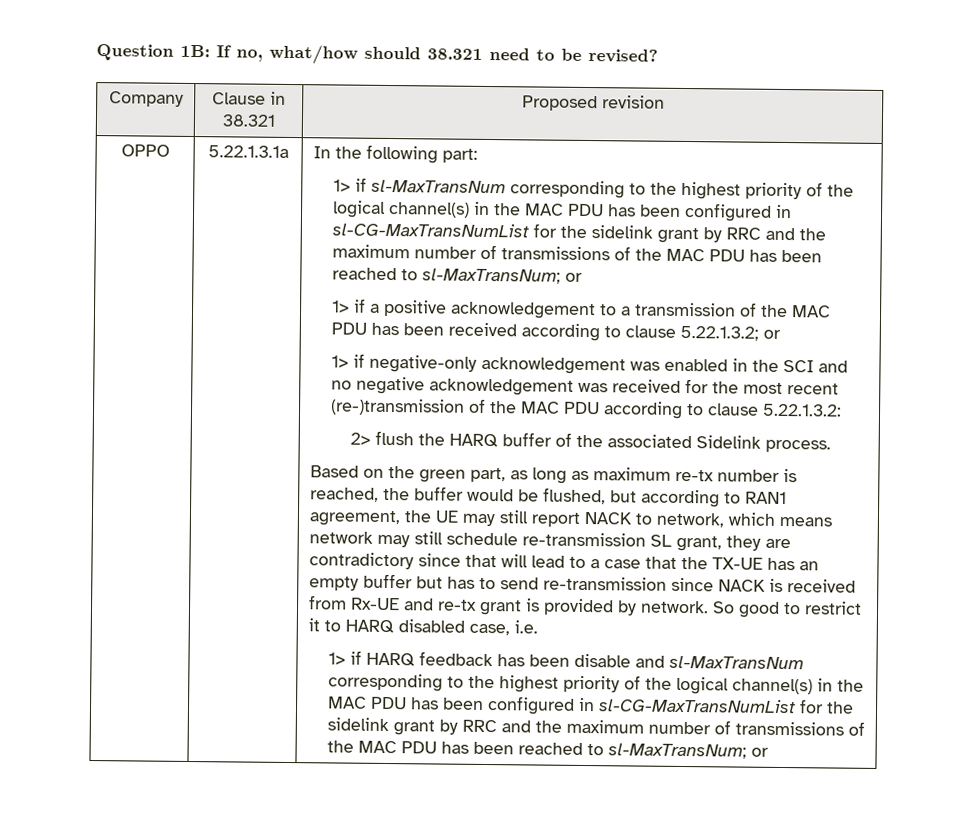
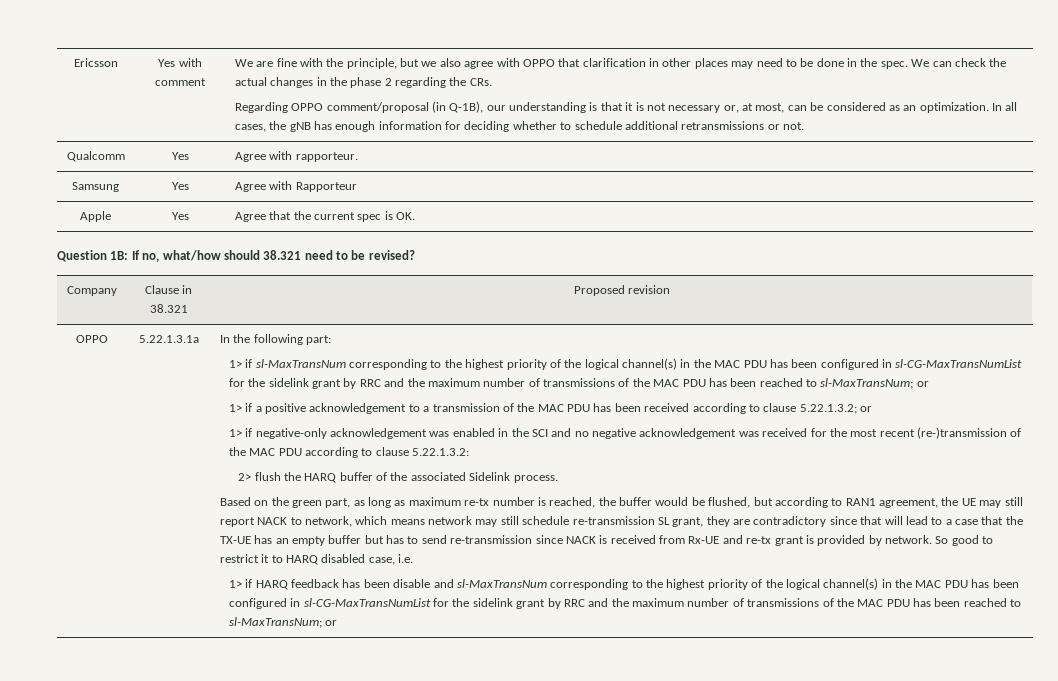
+ Ericsson | Yes with comment | We are fine with the principle, but we also agree with OPPO that clarification in other places may need to be done in the spec. We can check the actual changes in the phase 2 regarding the CRs.
+ Regarding OPPO comment/proposal (in Q-1B), our understanding is that it is not necessary or, at most, can be considered as an optimization. In all cases, the gNB has enough information for deciding whether to schedule additional retransmissions or not.
+ Qualcomm | Yes | Agree with rapporteur.
+ Samsung | Yes | Agree with Rapporteur
+ Apple | Yes | Agree that the current spec is OK.

